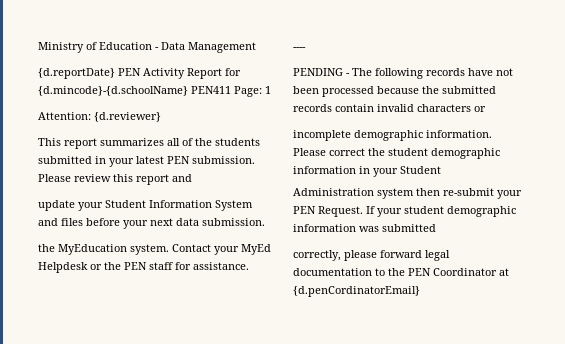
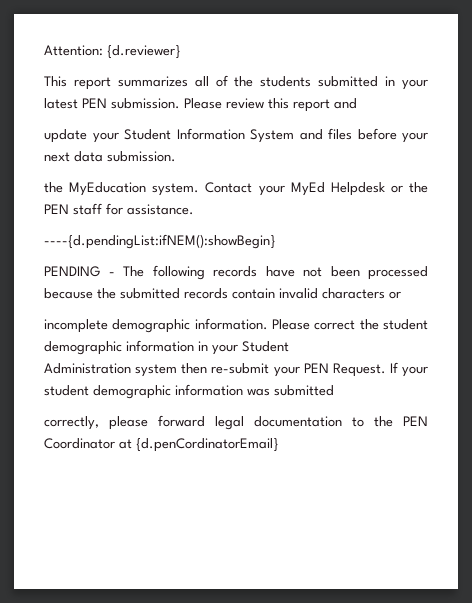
- Ministry of Education - Data Management
- {d.reportDate} PEN Activity Report for {d.mincode}-{d.schoolName} PEN411 Page: 1
- ----
+ ----{d.pendingList:ifNEM():showBegin}

